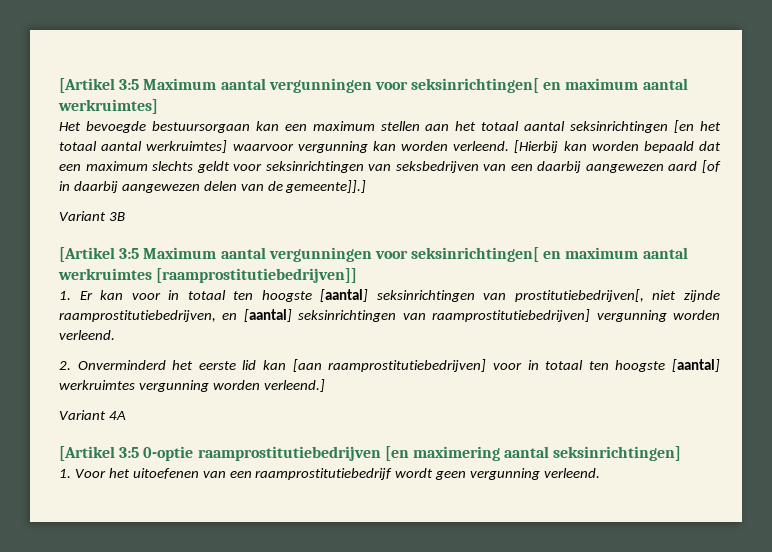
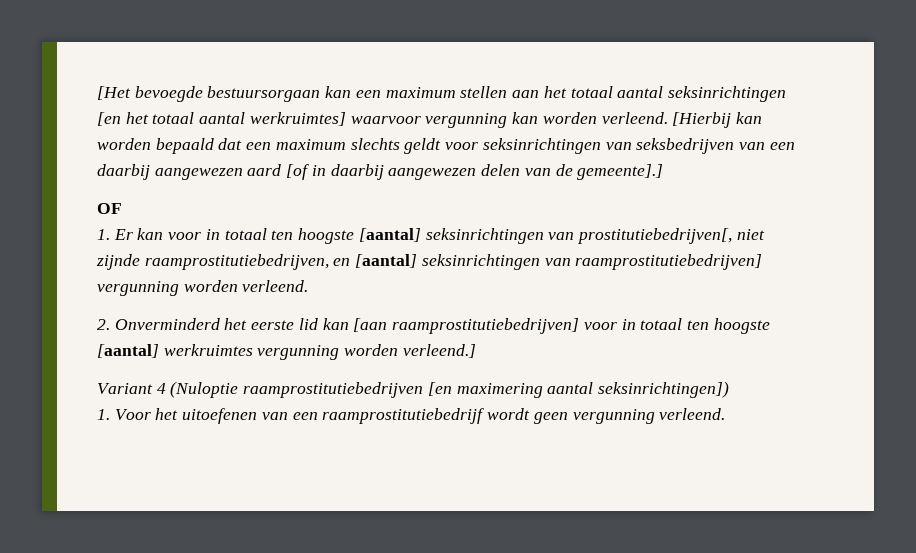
- [Artikel 3:5 Maximum aantal vergunningen voor seksinrichtingen[ en maximum aantal werkruimtes]
- Het bevoegde bestuursorgaan kan een maximum stellen aan het totaal aantal seksinrichtingen [en het totaal aantal werkruimtes] waarvoor vergunning kan worden verleend.
+ [Het bevoegde bestuursorgaan kan een maximum stellen aan het totaal aantal seksinrichtingen [en het totaal aantal werkruimtes] waarvoor vergunning kan worden verleend.
- [Hierbij kan worden bepaald dat een maximum slechts geldt voor seksinrichtingen van seksbedrijven van een daarbij aangewezen aard [of in daarbij aangewezen delen van de gemeente]].]
- Variant 3B
- [Artikel 3:5 Maximum aantal vergunningen voor seksinrichtingen[ en maximum aantal werkruimtes [raamprostitutiebedrijven]]
+ [Hierbij kan worden bepaald dat een maximum slechts geldt voor seksinrichtingen van seksbedrijven van een daarbij aangewezen aard [of in daarbij aangewezen delen van de gemeente].]
+ OF
- Variant 4A
- [Artikel 3:5 0-optie raamprostitutiebedrijven [en maximering aantal seksinrichtingen]
+ Variant 4 (Nuloptie raamprostitutiebedrijven [en maximering aantal seksinrichtingen])

